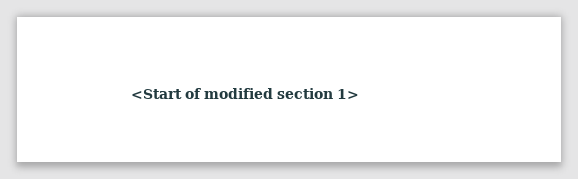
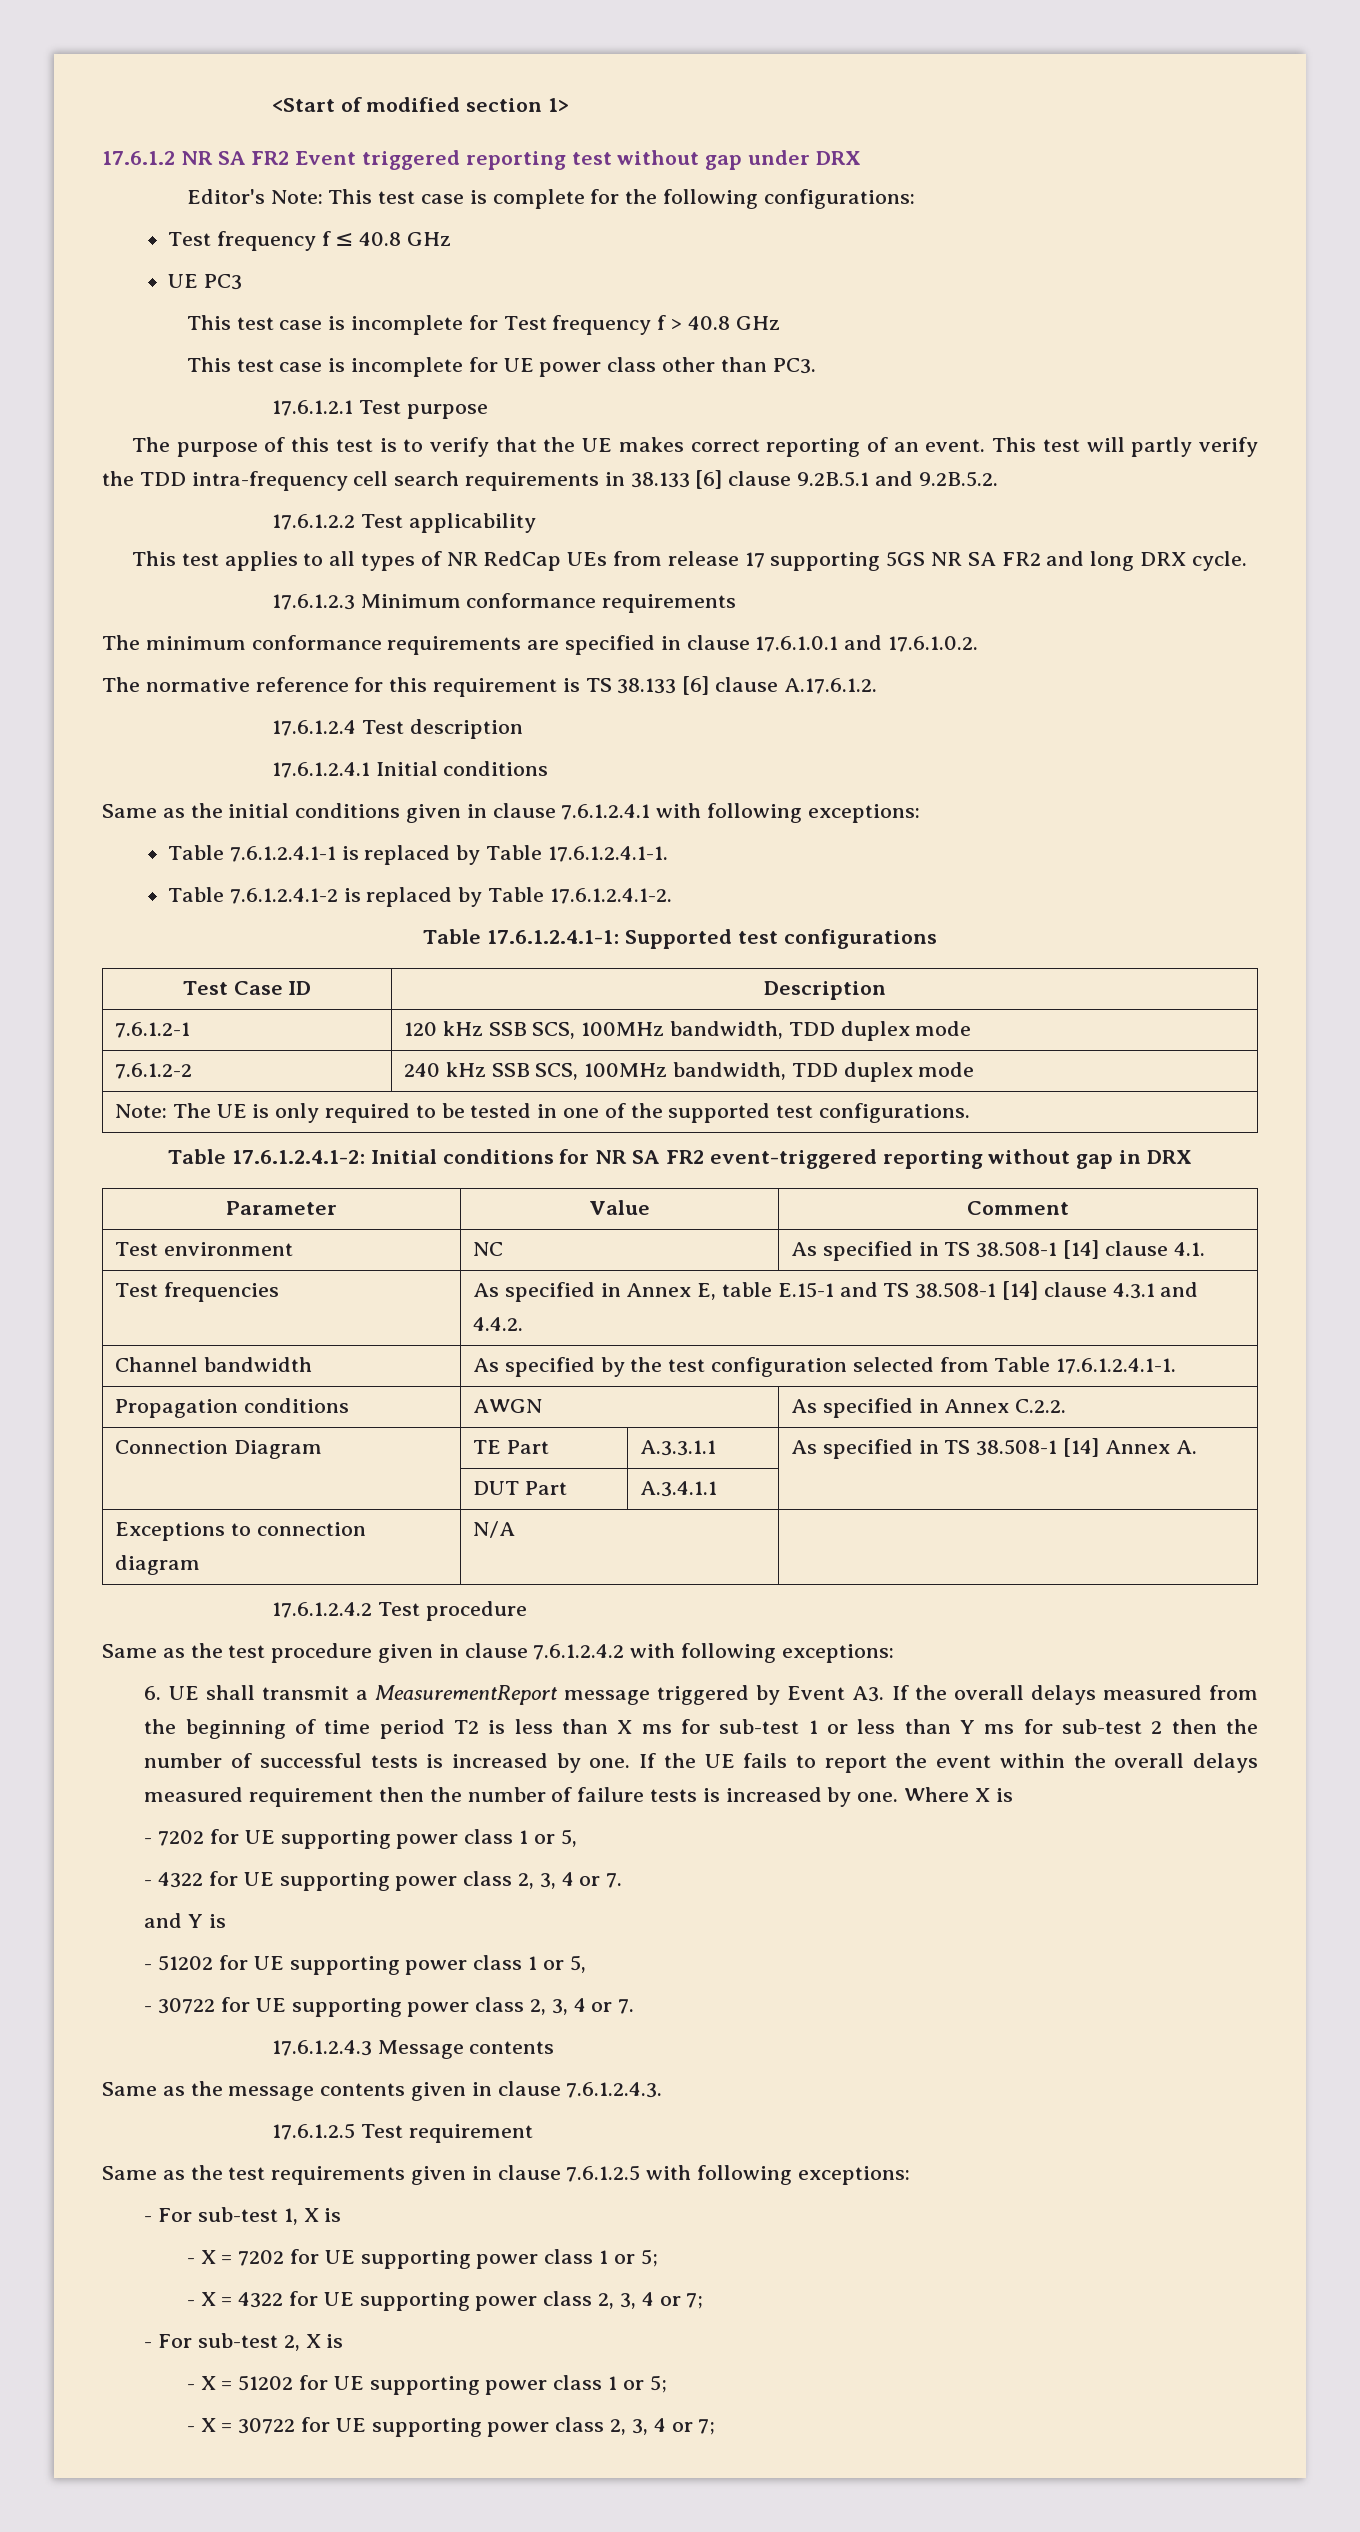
+ 17.6.1.2 NR SA FR2 Event triggered reporting test without gap under DRX
+ Editor's Note: This test case is complete for the following configurations:
+ Test frequency f ≤ 40.8 GHz
+ UE PC3
+ This test case is incomplete for Test frequency f > 40.8 GHz
+ This test case is incomplete for UE power class other than PC3.
+ 17.6.1.2.1 Test purpose
+ The purpose of this test is to verify that the UE makes correct reporting of an event. This test will partly verify the TDD intra-frequency cell search requirements in 38.133 [6] clause 9.2B.5.1 and 9.2B.5.2.
+ 17.6.1.2.2 Test applicability
+ This test applies to all types of NR RedCap UEs from release 17 supporting 5GS NR SA FR2 and long DRX cycle.
+ 17.6.1.2.3 Minimum conformance requirements
+ The minimum conformance requirements are specified in clause 17.6.1.0.1 and 17.6.1.0.2.
+ The normative reference for this requirement is TS 38.133 [6] clause A.17.6.1.2.
+ 17.6.1.2.4 Test description
+ 17.6.1.2.4.1 Initial conditions
+ Same as the initial conditions given in clause 7.6.1.2.4.1 with following exceptions:
+ Table 7.6.1.2.4.1-1 is replaced by Table 17.6.1.2.4.1-1.
+ Table 7.6.1.2.4.1-2 is replaced by Table 17.6.1.2.4.1-2.
+ Table 17.6.1.2.4.1-1: Supported test configurations
+ Test Case ID | Description
+ 7.6.1.2-1 | 120 kHz SSB SCS, 100MHz bandwidth, TDD duplex mode
+ 7.6.1.2-2 | 240 kHz SSB SCS, 100MHz bandwidth, TDD duplex mode
+ Note: The UE is only required to be tested in one of the supported test configurations.
+ Table 17.6.1.2.4.1-2: Initial conditions for NR SA FR2 event-triggered reporting without gap in DRX
+ Parameter | Value | Comment
+ Test environment | NC | As specified in TS 38.508-1 [14] clause 4.1.
+ Test frequencies | As specified in Annex E, table E.15-1 and TS 38.508-1 [14] clause 4.3.1 and 4.4.2.
+ Channel bandwidth | As specified by the test configuration selected from Table 17.6.1.2.4.1-1.
+ Propagation conditions | AWGN | As specified in Annex C.2.2.
+ Connection Diagram | TE Part | A.3.3.1.1 | As specified in TS 38.508-1 [14] Annex A.
+ | DUT Part | A.3.4.1.1 |
+ Exceptions to connection diagram | N/A |
+ 17.6.1.2.4.2 Test procedure
+ Same as the test procedure given in clause 7.6.1.2.4.2 with following exceptions:
+ 6. UE shall transmit a MeasurementReport message triggered by Event A3. If the overall delays measured from the beginning of time period T2 is less than X ms for sub-test 1 or less than Y ms for sub-test 2 then the number of successful tests is increased by one. If the UE fails to report the event within the overall delays measured requirement then the number of failure tests is increased by one. Where X is
+ - 7202 for UE supporting power class 1 or 5,
+ - 4322 for UE supporting power class 2, 3, 4 or 7.
+ and Y is
+ - 51202 for UE supporting power class 1 or 5,
+ - 30722 for UE supporting power class 2, 3, 4 or 7.
+ 17.6.1.2.4.3 Message contents
+ Same as the message contents given in clause 7.6.1.2.4.3.
+ 17.6.1.2.5 Test requirement
+ Same as the test requirements given in clause 7.6.1.2.5 with following exceptions:
+ - For sub-test 1, X is
+ - X = 7202 for UE supporting power class 1 or 5;
+ - X = 4322 for UE supporting power class 2, 3, 4 or 7;
+ - For sub-test 2, X is
+ - X = 51202 for UE supporting power class 1 or 5;
+ - X = 30722 for UE supporting power class 2, 3, 4 or 7;

